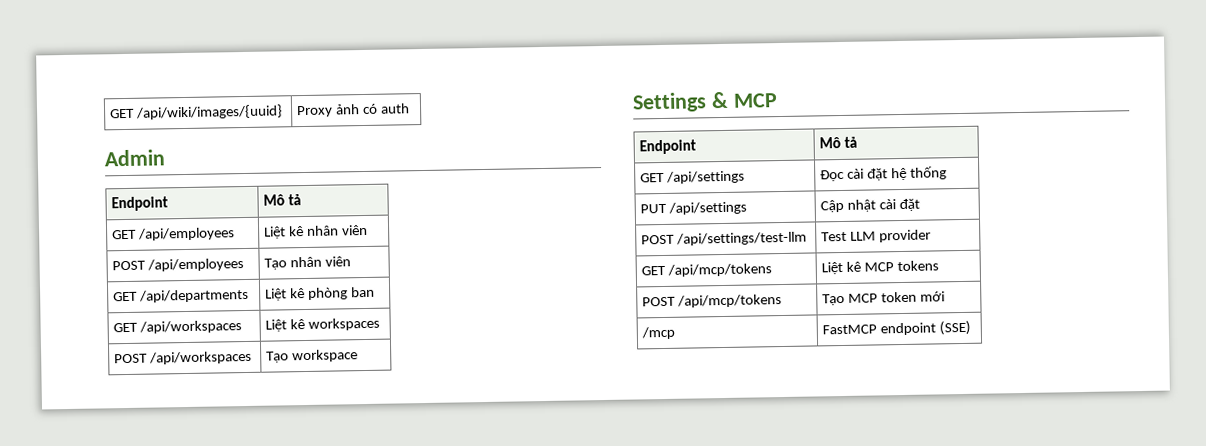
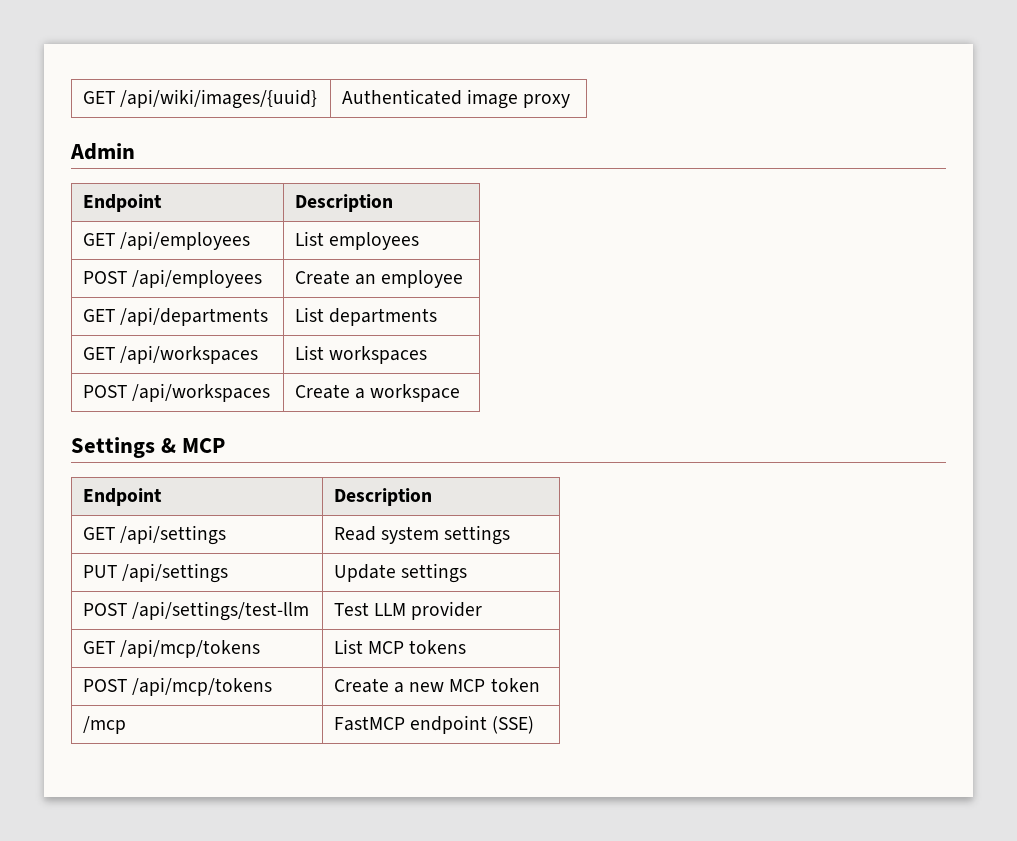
- GET /api/wiki/images/{uuid} | Proxy ảnh có auth
+ GET /api/wiki/images/{uuid} | Authenticated image proxy
  Admin
- Endpoint | Mô tả
+ Endpoint | Description
- GET /api/employees | Liệt kê nhân viên
+ GET /api/employees | List employees
- POST /api/employees | Tạo nhân viên
+ POST /api/employees | Create an employee
- GET /api/departments | Liệt kê phòng ban
+ GET /api/departments | List departments
- GET /api/workspaces | Liệt kê workspaces
+ GET /api/workspaces | List workspaces
- POST /api/workspaces | Tạo workspace
+ POST /api/workspaces | Create a workspace
  Settings & MCP
- Endpoint | Mô tả
+ Endpoint | Description
- GET /api/settings | Đọc cài đặt hệ thống
- PUT /api/settings | Cập nhật cài đặt
+ GET /api/settings | Read system settings
+ PUT /api/settings | Update settings
- GET /api/mcp/tokens | Liệt kê MCP tokens
+ GET /api/mcp/tokens | List MCP tokens
- POST /api/mcp/tokens | Tạo MCP token mới
+ POST /api/mcp/tokens | Create a new MCP token

